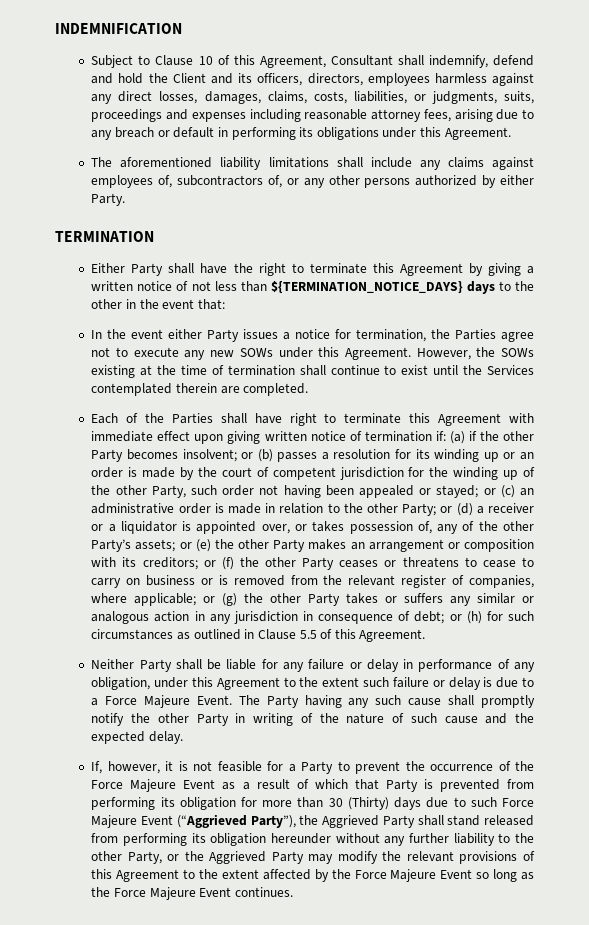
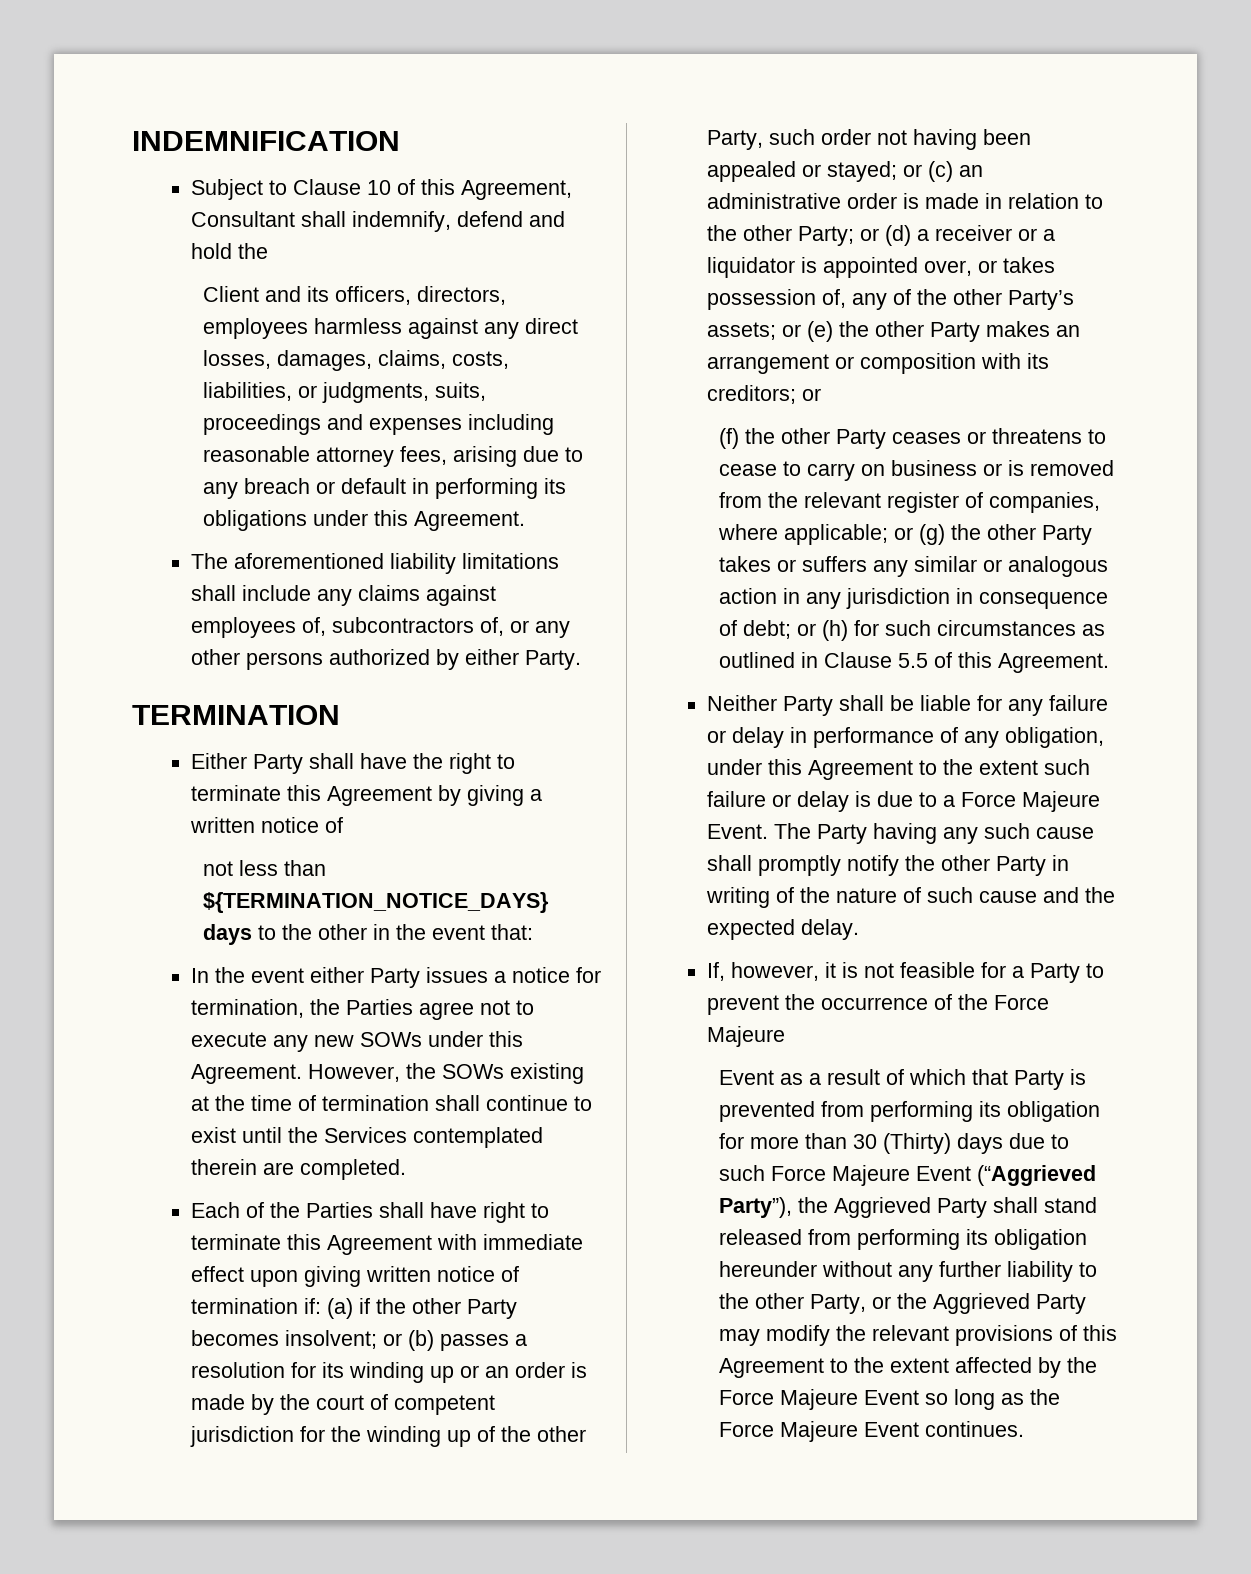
- Subject to Clause 10 of this Agreement, Consultant shall indemnify, defend and hold the Client and its officers, directors, employees harmless against any direct losses, damages, claims, costs, liabilities, or judgments, suits, proceedings and expenses including reasonable attorney fees, arising due to any breach or default in performing its obligations under this Agreement.
+ Subject to Clause 10 of this Agreement, Consultant shall indemnify, defend and hold the
+ Client and its officers, directors, employees harmless against any direct losses, damages, claims, costs, liabilities, or judgments, suits, proceedings and expenses including reasonable attorney fees, arising due to any breach or default in performing its obligations under this Agreement.
- Either Party shall have the right to terminate this Agreement by giving a written notice of not less than ${TERMINATION_NOTICE_DAYS} days to the other in the event that:
+ Either Party shall have the right to terminate this Agreement by giving a written notice of
+ not less than ${TERMINATION_NOTICE_DAYS} days to the other in the event that:
- or (e) the other Party makes an arrangement or composition with its creditors; or (f) the other Party ceases or threatens to cease to carry on business or is removed from the relevant register of companies, where applicable;
+ or (e) the other Party makes an arrangement or composition with its creditors; or
+ (f) the other Party ceases or threatens to cease to carry on business or is removed from the relevant register of companies, where applicable;
- If, however, it is not feasible for a Party to prevent the occurrence of the Force Majeure Event as a result of which that Party is prevented from performing its obligation for more than 30 (Thirty) days due to such Force Majeure Event (“Aggrieved Party”), the Aggrieved Party shall stand released from performing its obligation hereunder without any further liability to the other Party, or the Aggrieved Party may modify the relevant provisions of this Agreement to the extent affected by the Force Majeure Event so long as the Force Majeure Event continues.
+ If, however, it is not feasible for a Party to prevent the occurrence of the Force Majeure
+ Event as a result of which that Party is prevented from performing its obligation for more than 30 (Thirty) days due to such Force Majeure Event (“Aggrieved Party”), the Aggrieved Party shall stand released from performing its obligation hereunder without any further liability to the other Party, or the Aggrieved Party may modify the relevant provisions of this Agreement to the extent affected by the Force Majeure Event so long as the Force Majeure Event continues.

